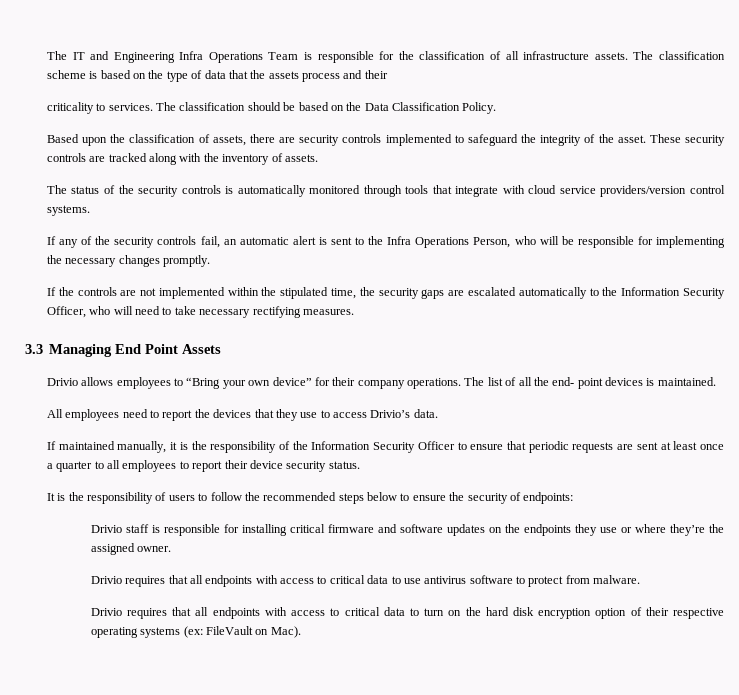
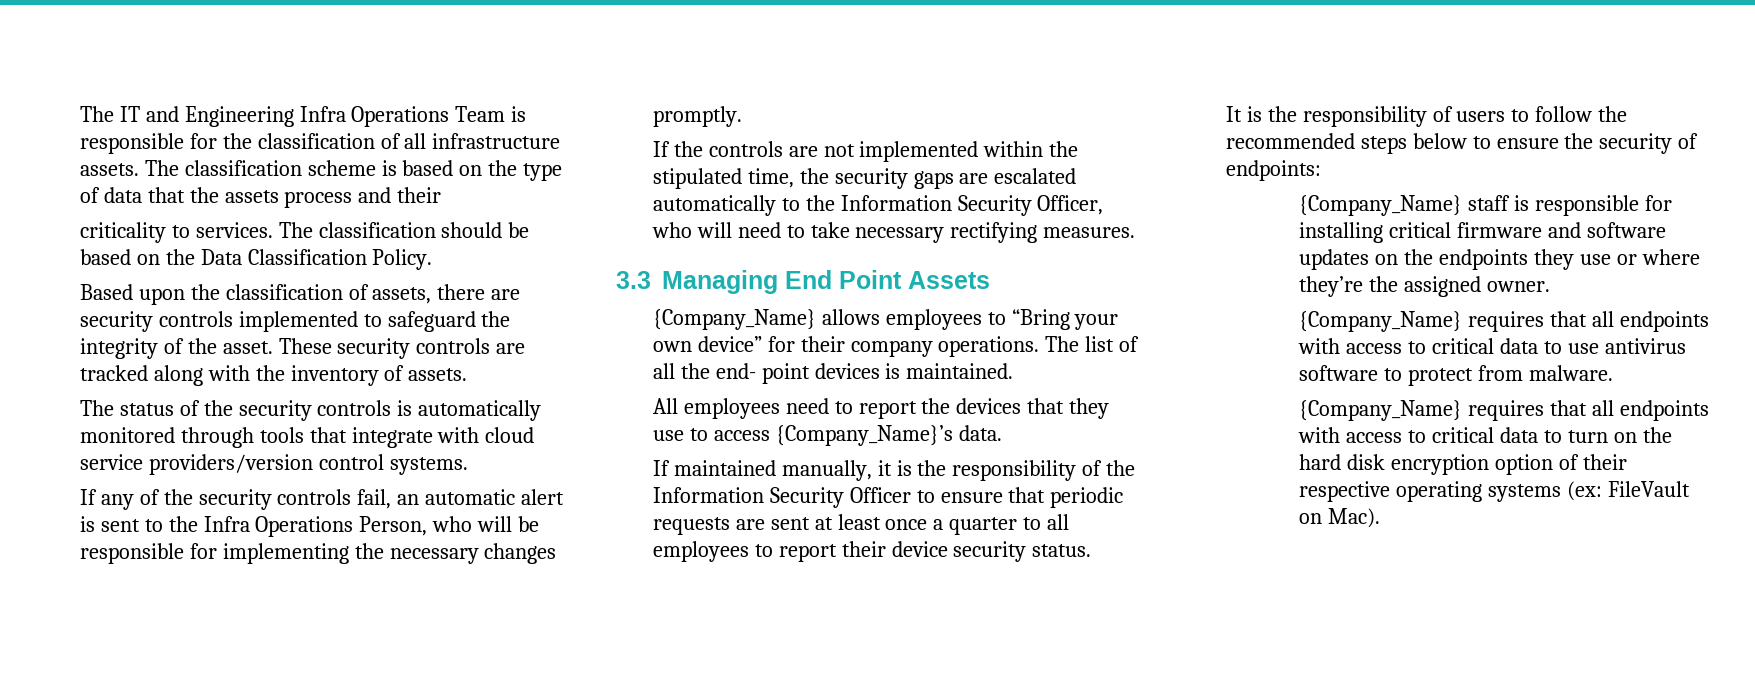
- Drivio allows employees to “Bring your own device” for their company operations.
+ {Company_Name} allows employees to “Bring your own device” for their company operations.
- All employees need to report the devices that they use to access Drivio’s data.
+ All employees need to report the devices that they use to access {Company_Name}’s data.
- Drivio staff is responsible for installing critical firmware and software updates on the endpoints they use or where they’re the assigned owner.
+ {Company_Name} staff is responsible for installing critical firmware and software updates on the endpoints they use or where they’re the assigned owner.
- Drivio requires that all endpoints with access to critical data to use antivirus software to protect from malware.
+ {Company_Name} requires that all endpoints with access to critical data to use antivirus software to protect from malware.
- Drivio requires that all endpoints with access to critical data to turn on the hard disk encryption option of their respective operating systems (ex: FileVault on Mac).
+ {Company_Name} requires that all endpoints with access to critical data to turn on the hard disk encryption option of their respective operating systems (ex: FileVault on Mac).

